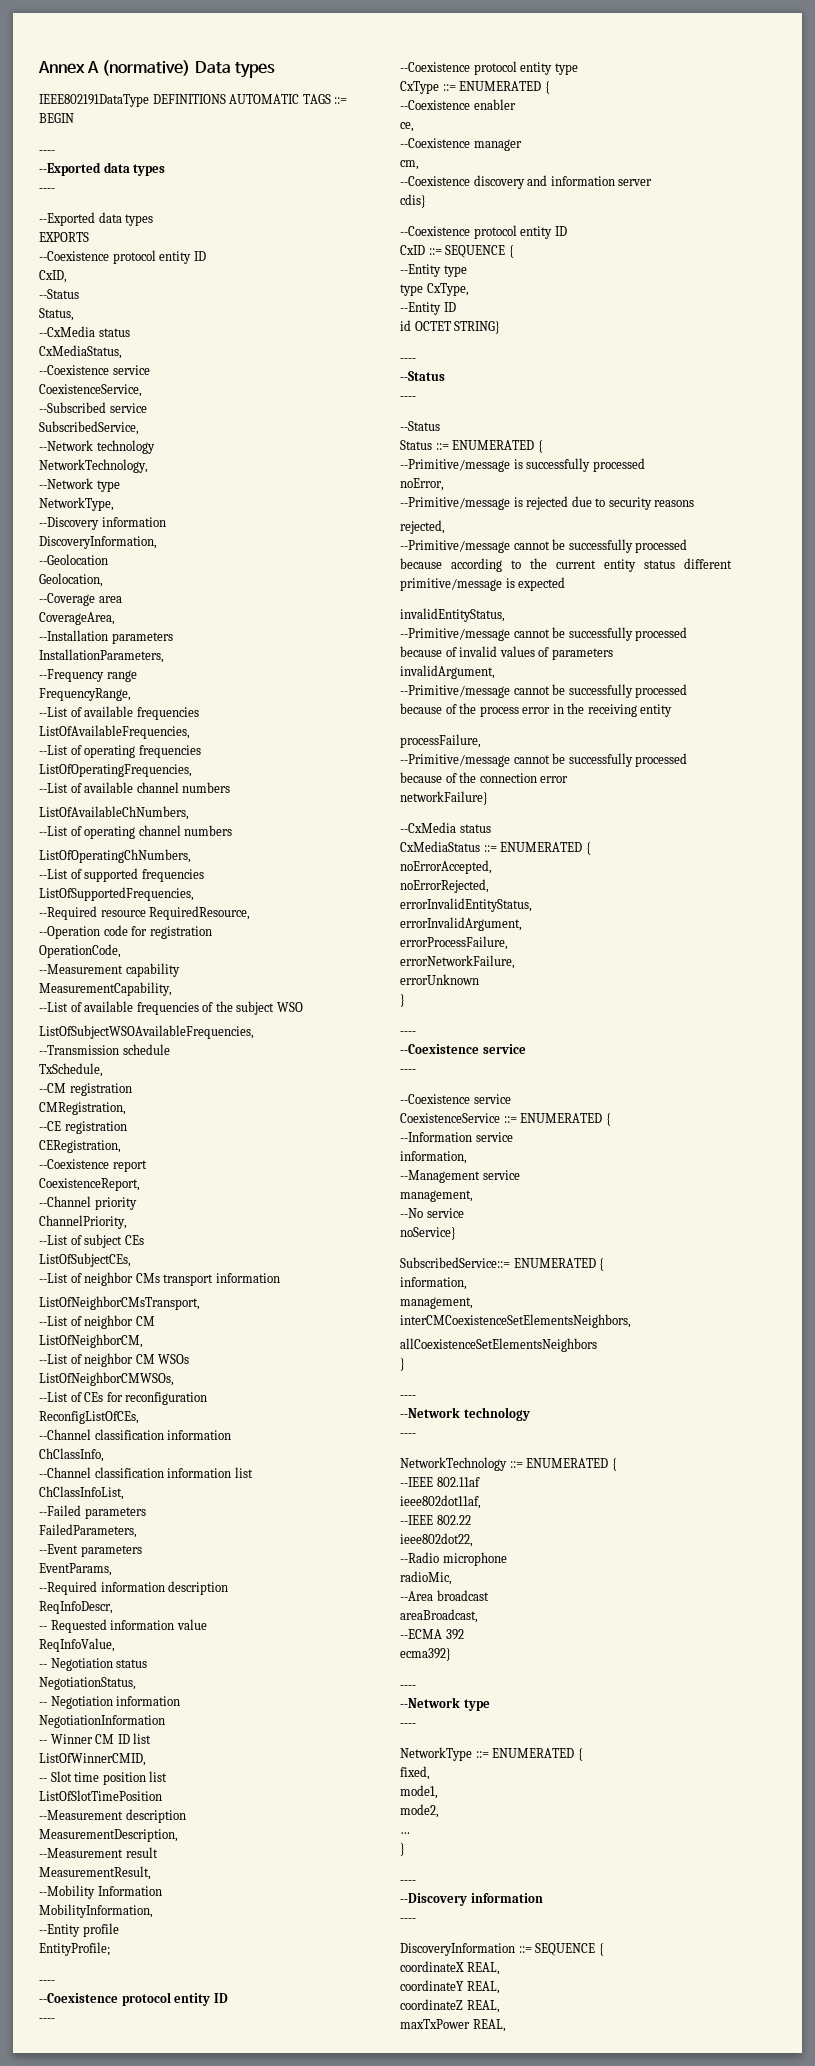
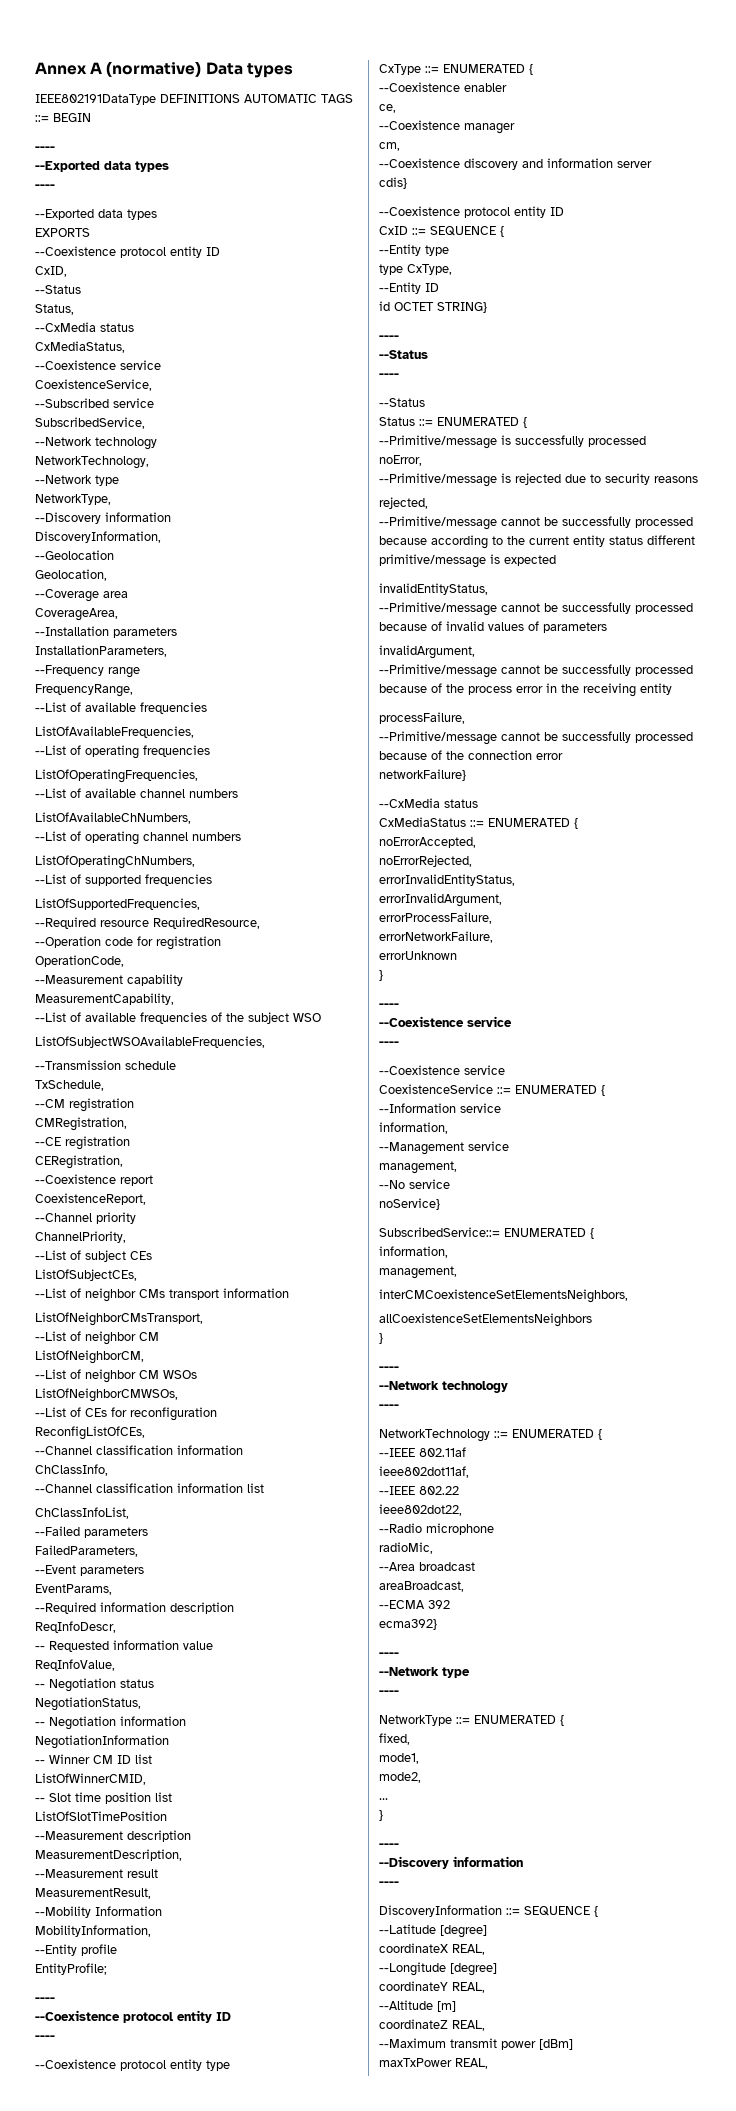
+ --Latitude [degree]
+ --Longitude [degree]
+ --Altitude [m]
+ --Maximum transmit power [dBm]

